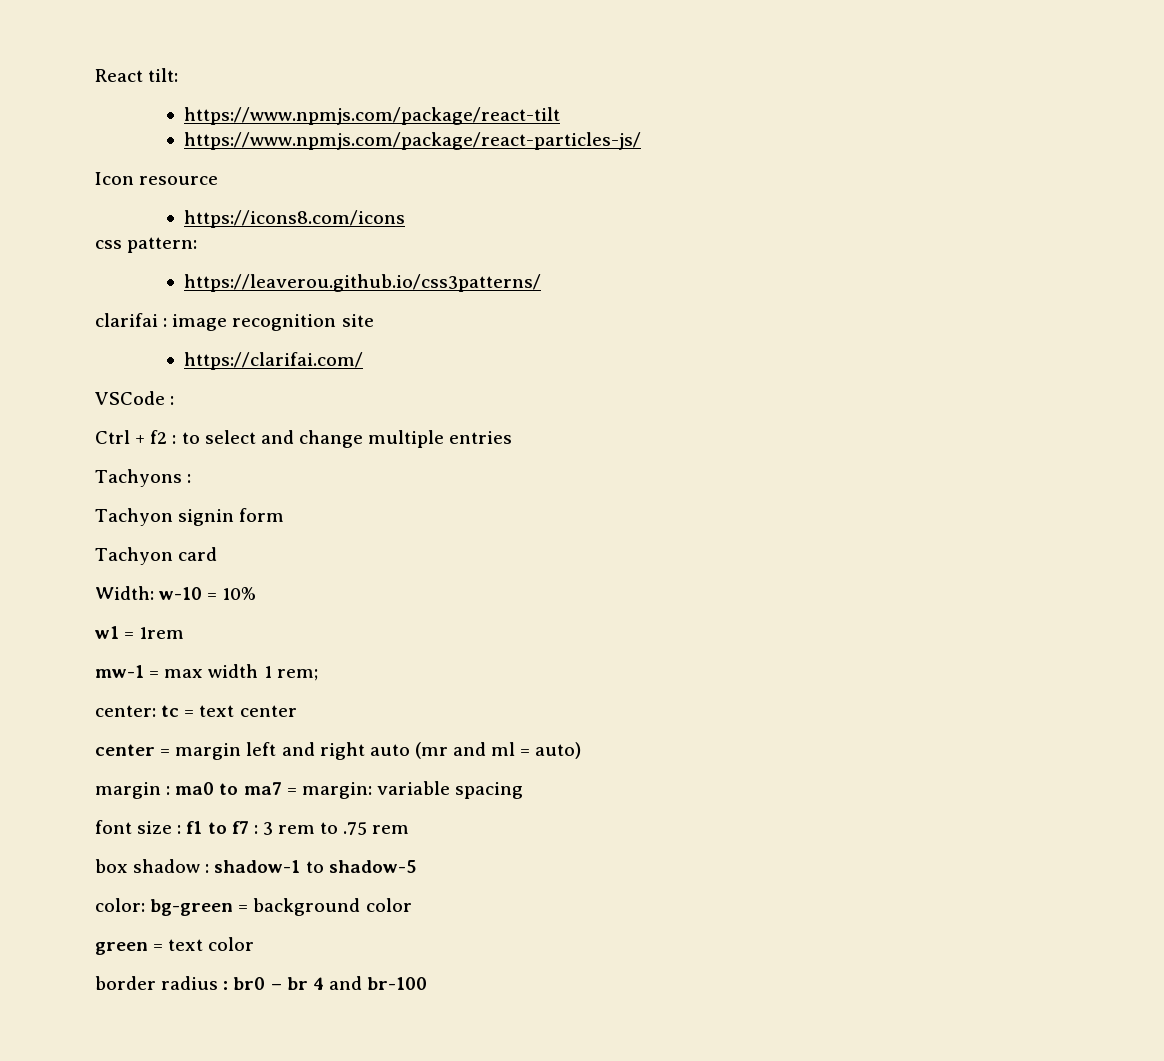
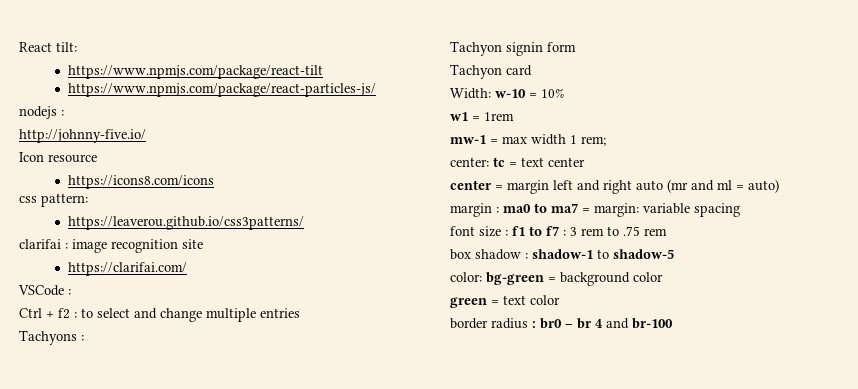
+ nodejs :
+ http://johnny-five.io/

